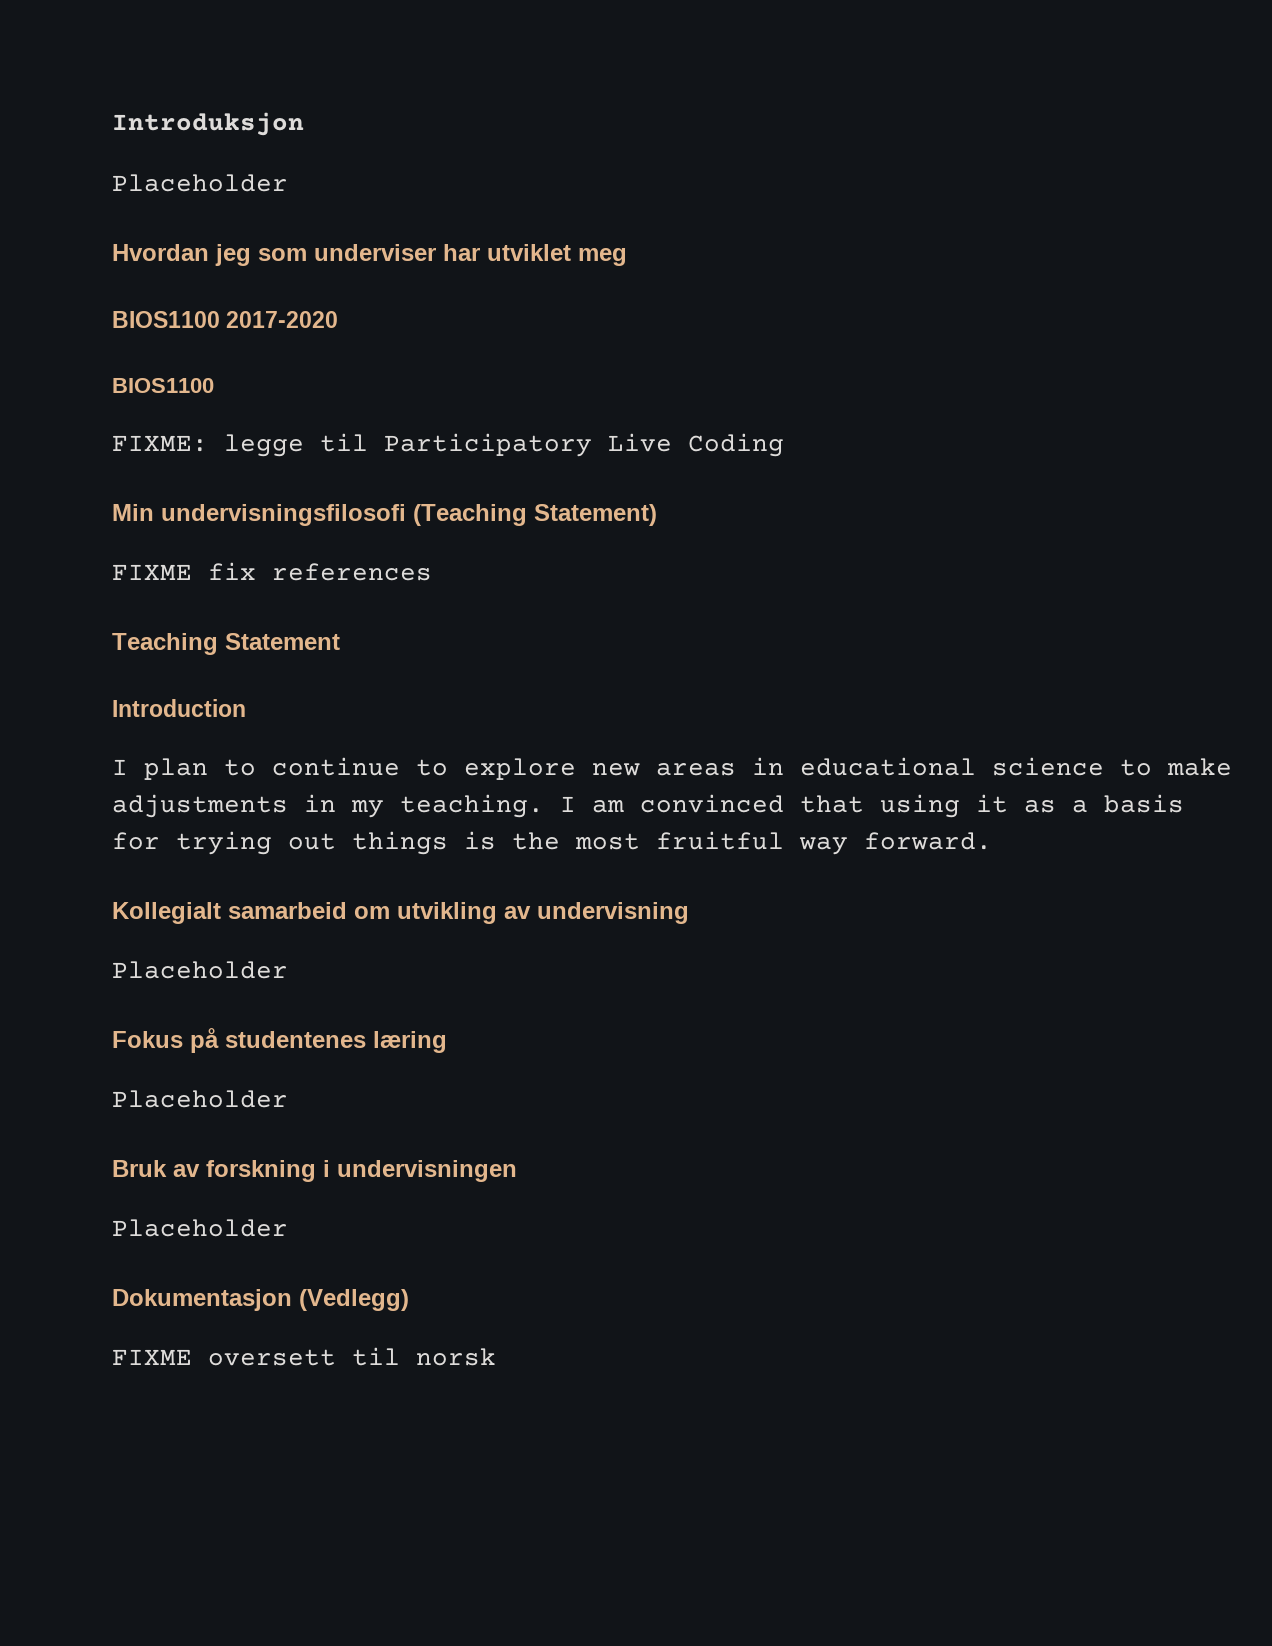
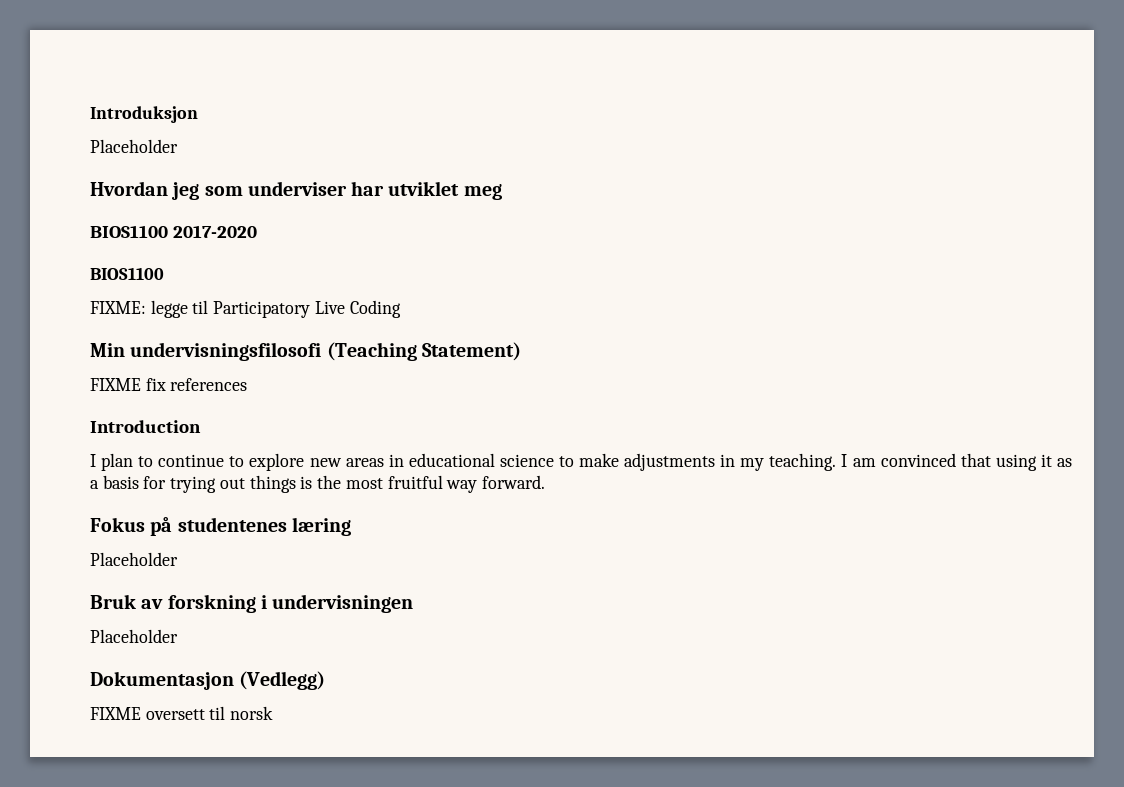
- Teaching Statement
- Kollegialt samarbeid om utvikling av undervisning
- Placeholder

